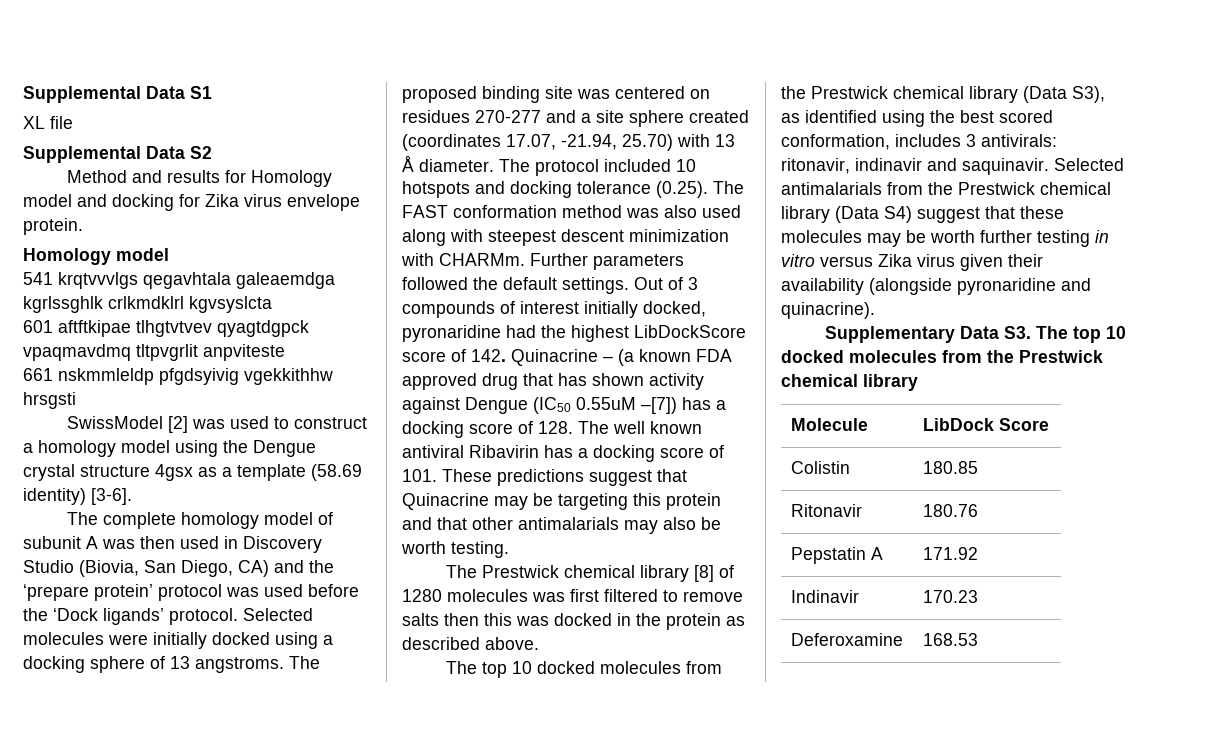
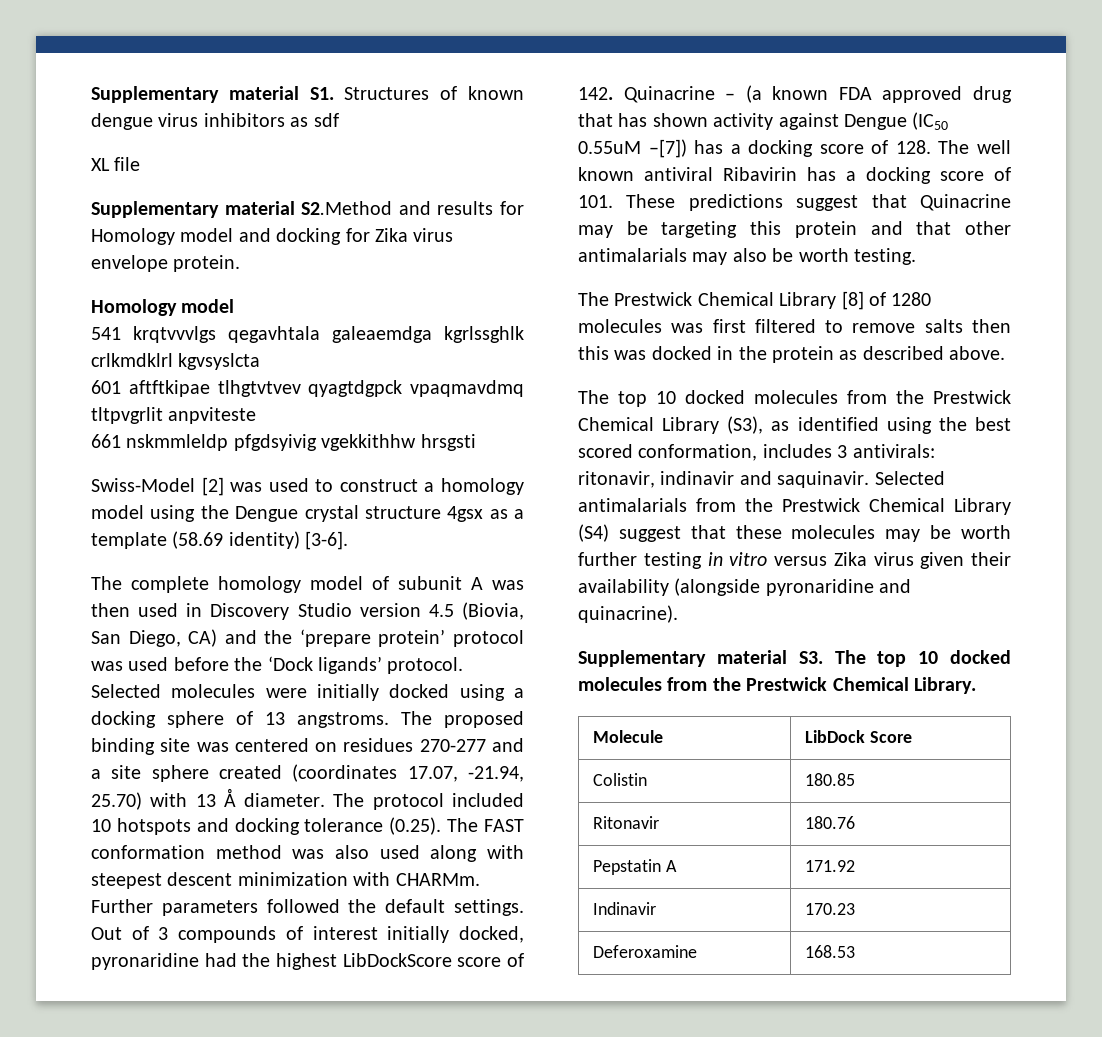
- Supplemental Data S1
+ Supplementary material S1. Structures of known dengue virus inhibitors as sdf
  XL file
- Supplemental Data S2
- Method and results for Homology model and docking for Zika virus envelope protein.
+ Supplementary material S2.Method and results for Homology model and docking for Zika virus envelope protein.
- SwissModel [2] was used to construct a homology model using the Dengue crystal structure 4gsx as a template (58.69 identity) [3-6].
+ Swiss-Model [2] was used to construct a homology model using the Dengue crystal structure 4gsx as a template (58.69 identity) [3-6].
- The complete homology model of subunit A was then used in Discovery Studio (Biovia, San Diego, CA) and the ‘prepare protein’ protocol was used before the ‘Dock ligands’ protocol.
+ The complete homology model of subunit A was then used in Discovery Studio version 4.5 (Biovia, San Diego, CA) and the ‘prepare protein’ protocol was used before the ‘Dock ligands’ protocol.
- The Prestwick chemical library [8] of 1280 molecules was first filtered to remove salts then this was docked in the protein as described above.
+ The Prestwick Chemical Library [8] of 1280 molecules was first filtered to remove salts then this was docked in the protein as described above.
- The top 10 docked molecules from the Prestwick chemical library (Data S3), as identified using the best scored conformation, includes 3 antivirals: ritonavir, indinavir and saquinavir.
+ The top 10 docked molecules from the Prestwick Chemical Library (S3), as identified using the best scored conformation, includes 3 antivirals: ritonavir, indinavir and saquinavir.
- Selected antimalarials from the Prestwick chemical library (Data S4) suggest that these molecules may be worth further testing in vitro versus Zika virus given their availability (alongside pyronaridine and quinacrine).
+ Selected antimalarials from the Prestwick Chemical Library (S4) suggest that these molecules may be worth further testing in vitro versus Zika virus given their availability (alongside pyronaridine and quinacrine).
- Supplementary Data S3. The top 10 docked molecules from the Prestwick chemical library
+ Supplementary material S3. The top 10 docked molecules from the Prestwick Chemical Library.

